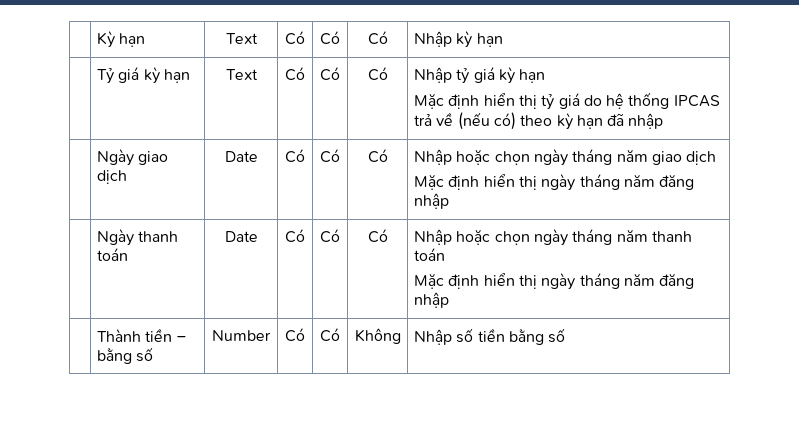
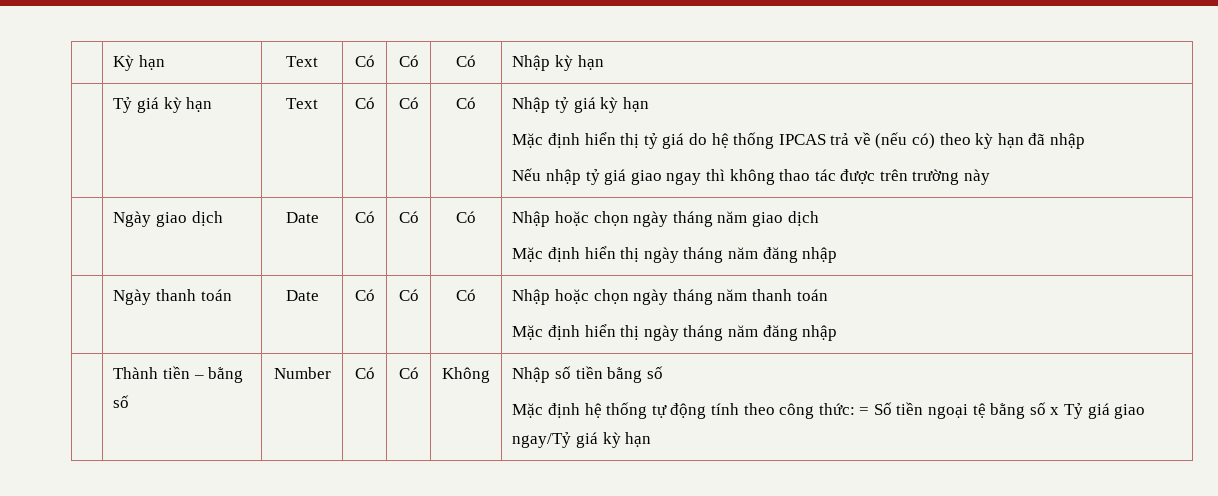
+ Nếu nhập tỷ giá giao ngay thì không thao tác được trên trường này
  | Thành tiền – bằng số | Number | Có | Có | Không | Nhập số tiền bằng số
+ Mặc định hệ thống tự động tính theo công thức: = Số tiền ngoại tệ bằng số x Tỷ giá giao ngay/Tỷ giá kỳ hạn

